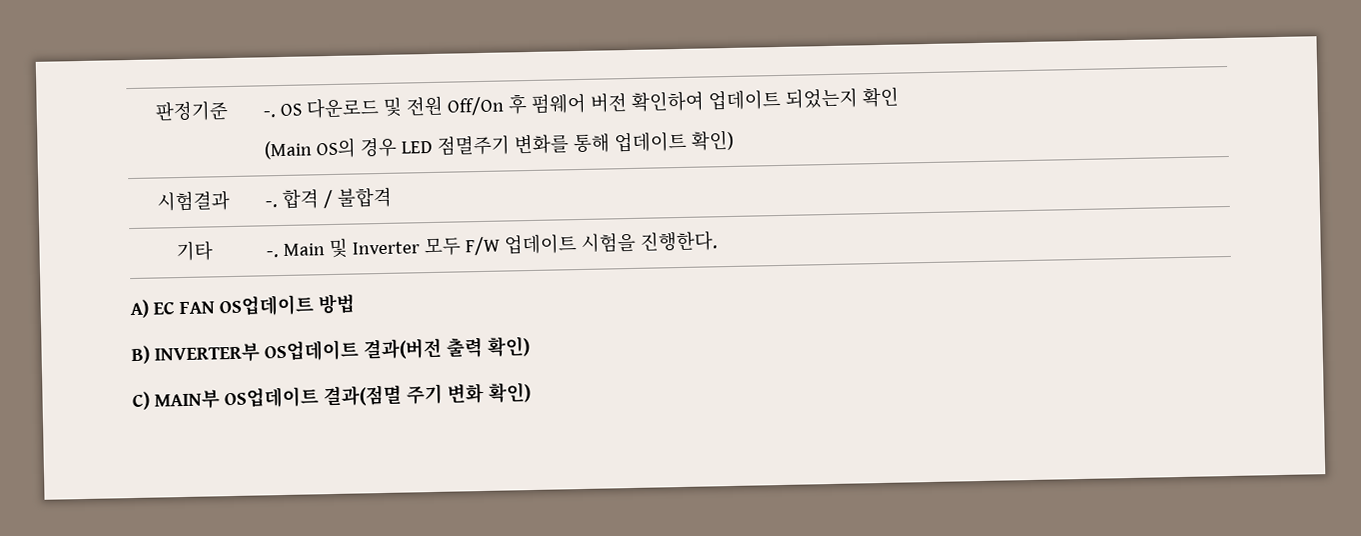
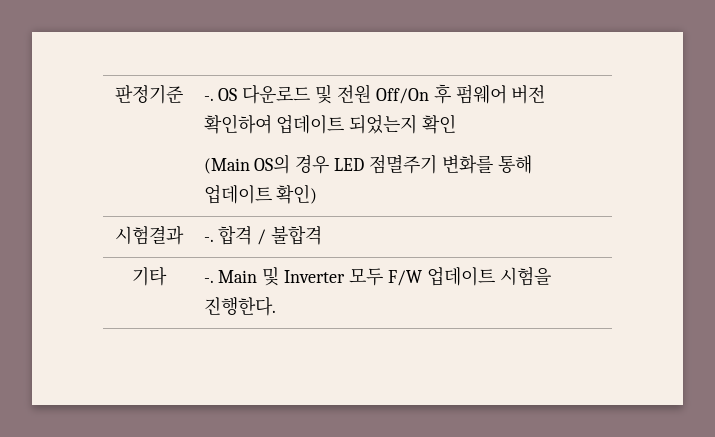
- A) EC FAN OS업데이트 방법
- B) INVERTER부 OS업데이트 결과(버전 출력 확인)
- C) MAIN부 OS업데이트 결과(점멸 주기 변화 확인)

